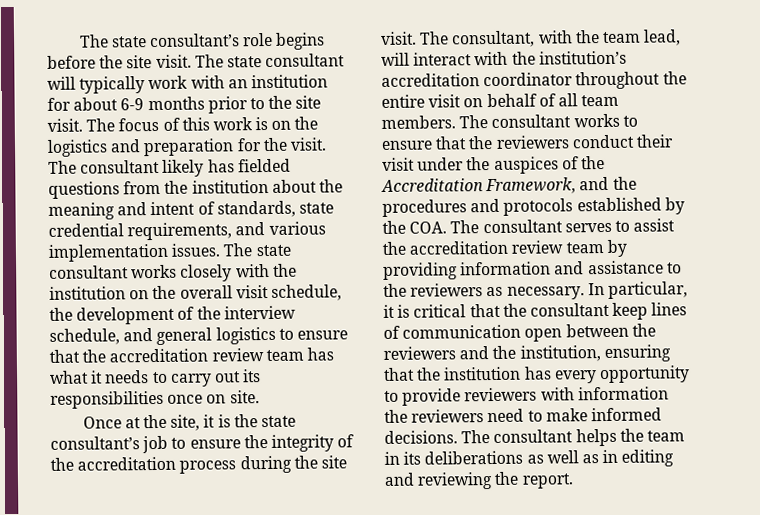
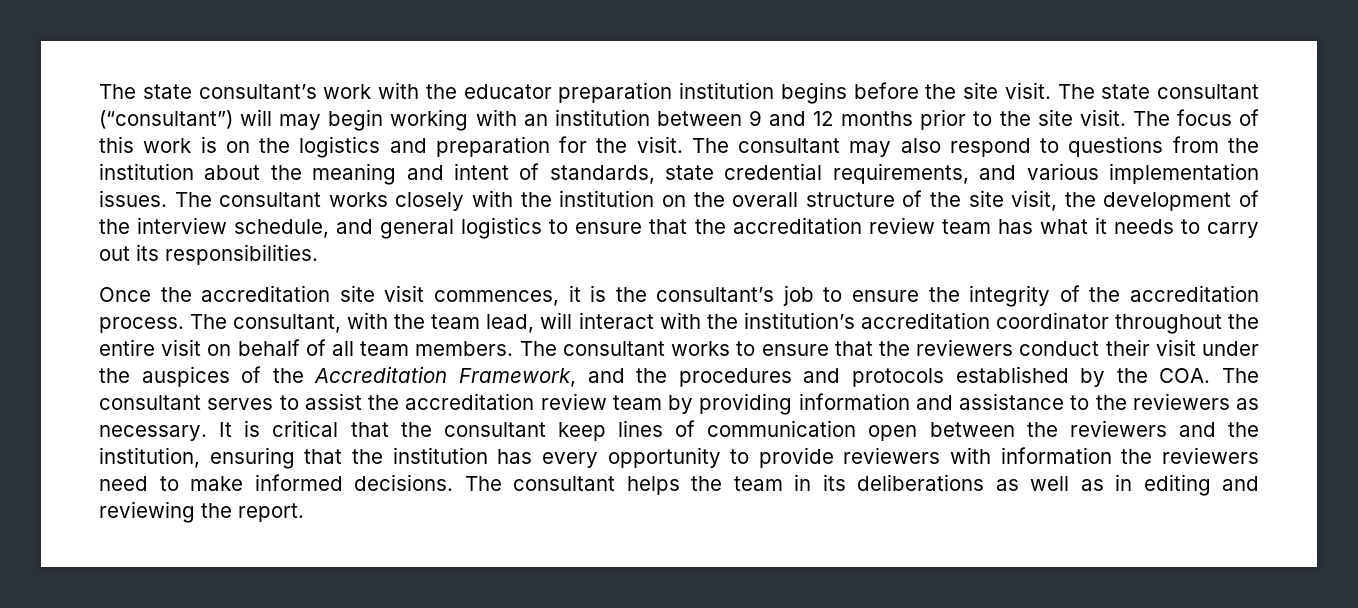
- The state consultant’s role begins before the site visit.
+ The state consultant’s work with the educator preparation institution begins before the site visit.
- The state consultant will typically work with an institution for about 6-9 months prior to the site visit.
+ The state consultant (“consultant”) will may begin working with an institution between 9 and 12 months prior to the site visit.
- The consultant likely has fielded questions from the institution about the meaning and intent of standards, state credential requirements, and various implementation issues.
+ The consultant may also respond to questions from the institution about the meaning and intent of standards, state credential requirements, and various implementation issues.
- The state consultant works closely with the institution on the overall visit schedule, the development of the interview schedule, and general logistics to ensure that the accreditation review team has what it needs to carry out its responsibilities once on site.
- Once at the site, it is the state consultant’s job to ensure the integrity of the accreditation process during the site visit.
+ The consultant works closely with the institution on the overall structure of the site visit, the development of the interview schedule, and general logistics to ensure that the accreditation review team has what it needs to carry out its responsibilities.
+ Once the accreditation site visit commences, it is the consultant’s job to ensure the integrity of the accreditation process.
- In particular, it is critical that the consultant keep lines of communication open between the reviewers and the institution, ensuring that the institution has every opportunity to provide reviewers with information the reviewers need to make informed decisions.
+ It is critical that the consultant keep lines of communication open between the reviewers and the institution, ensuring that the institution has every opportunity to provide reviewers with information the reviewers need to make informed decisions.

